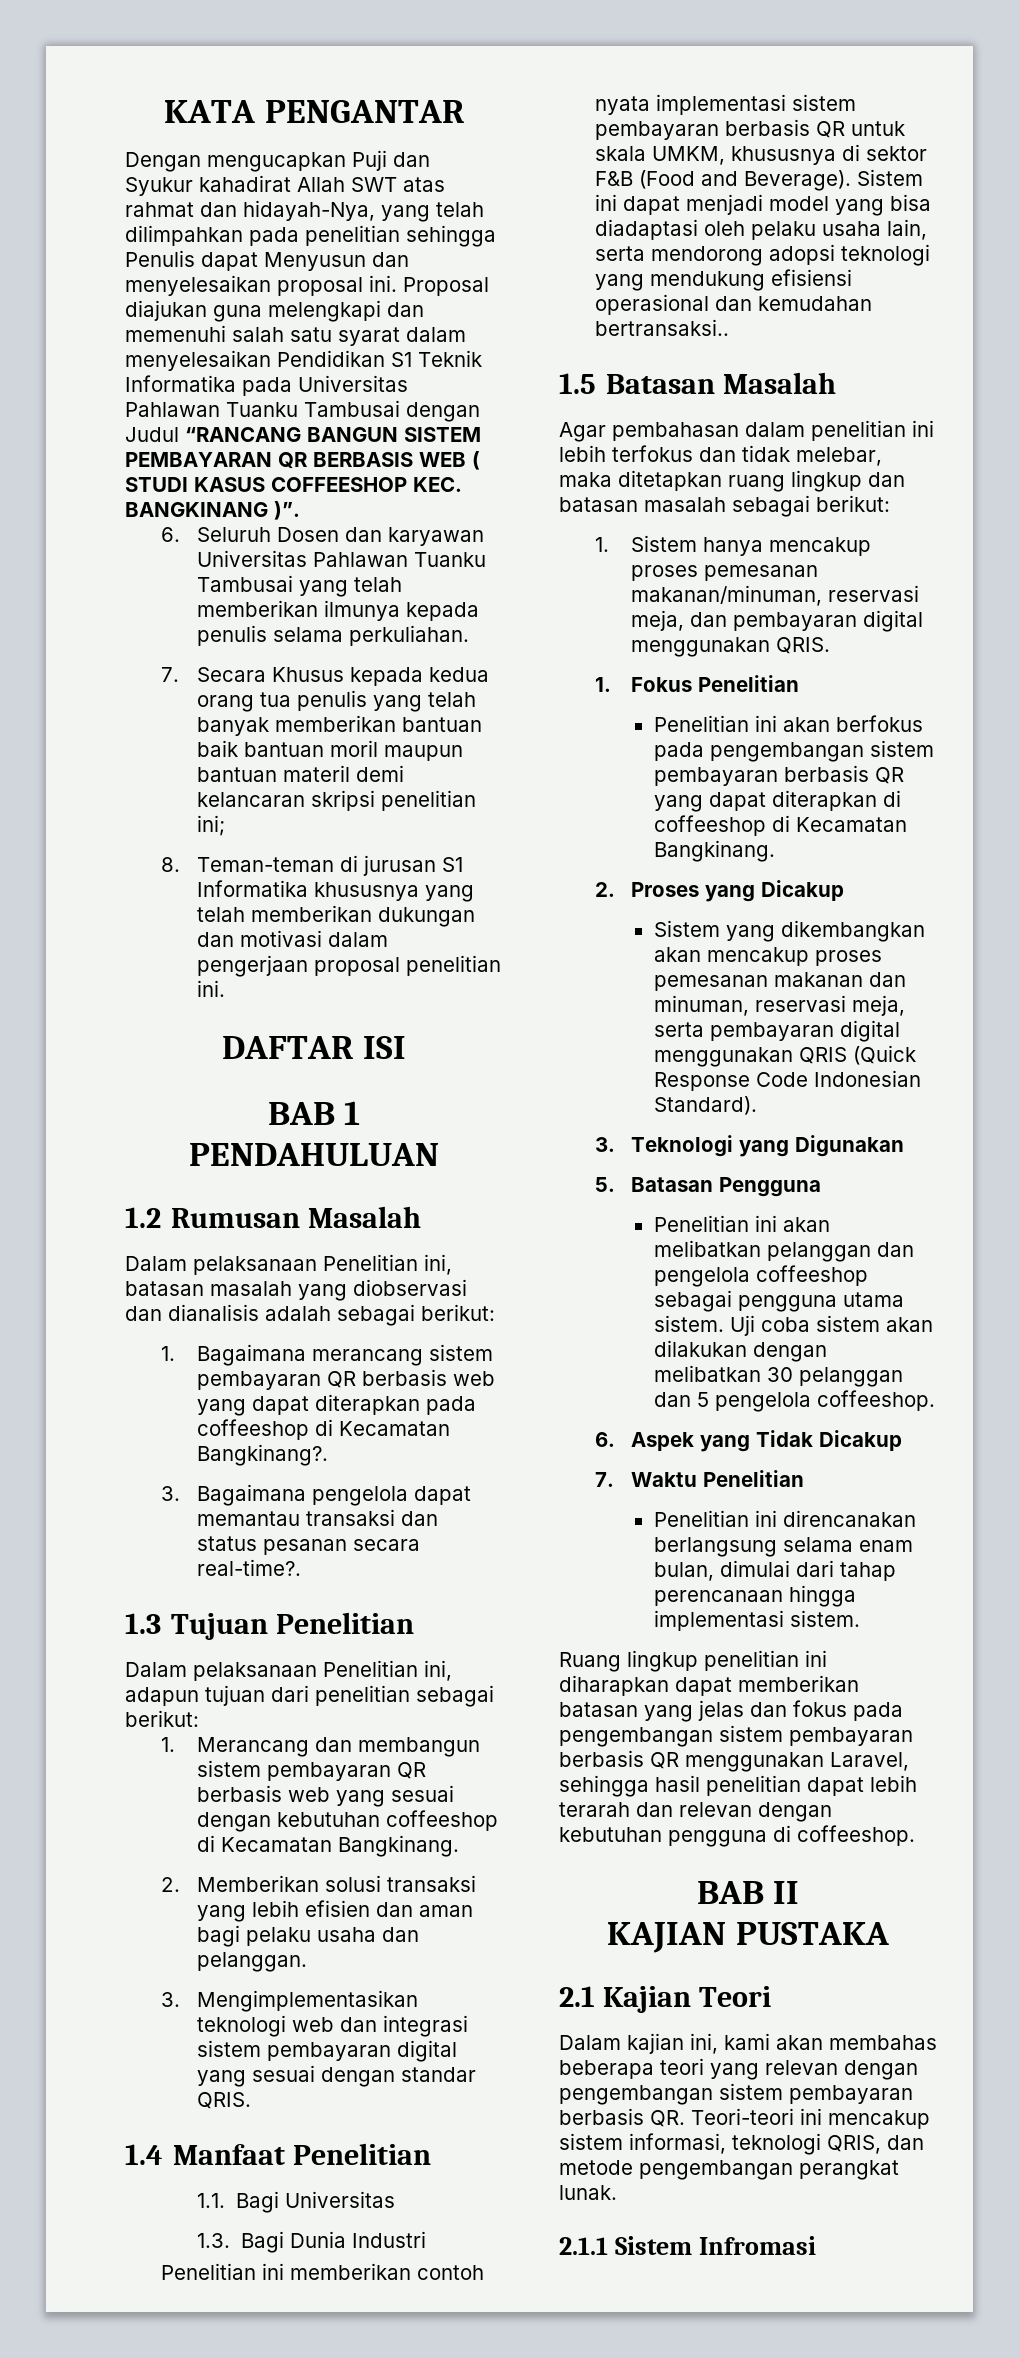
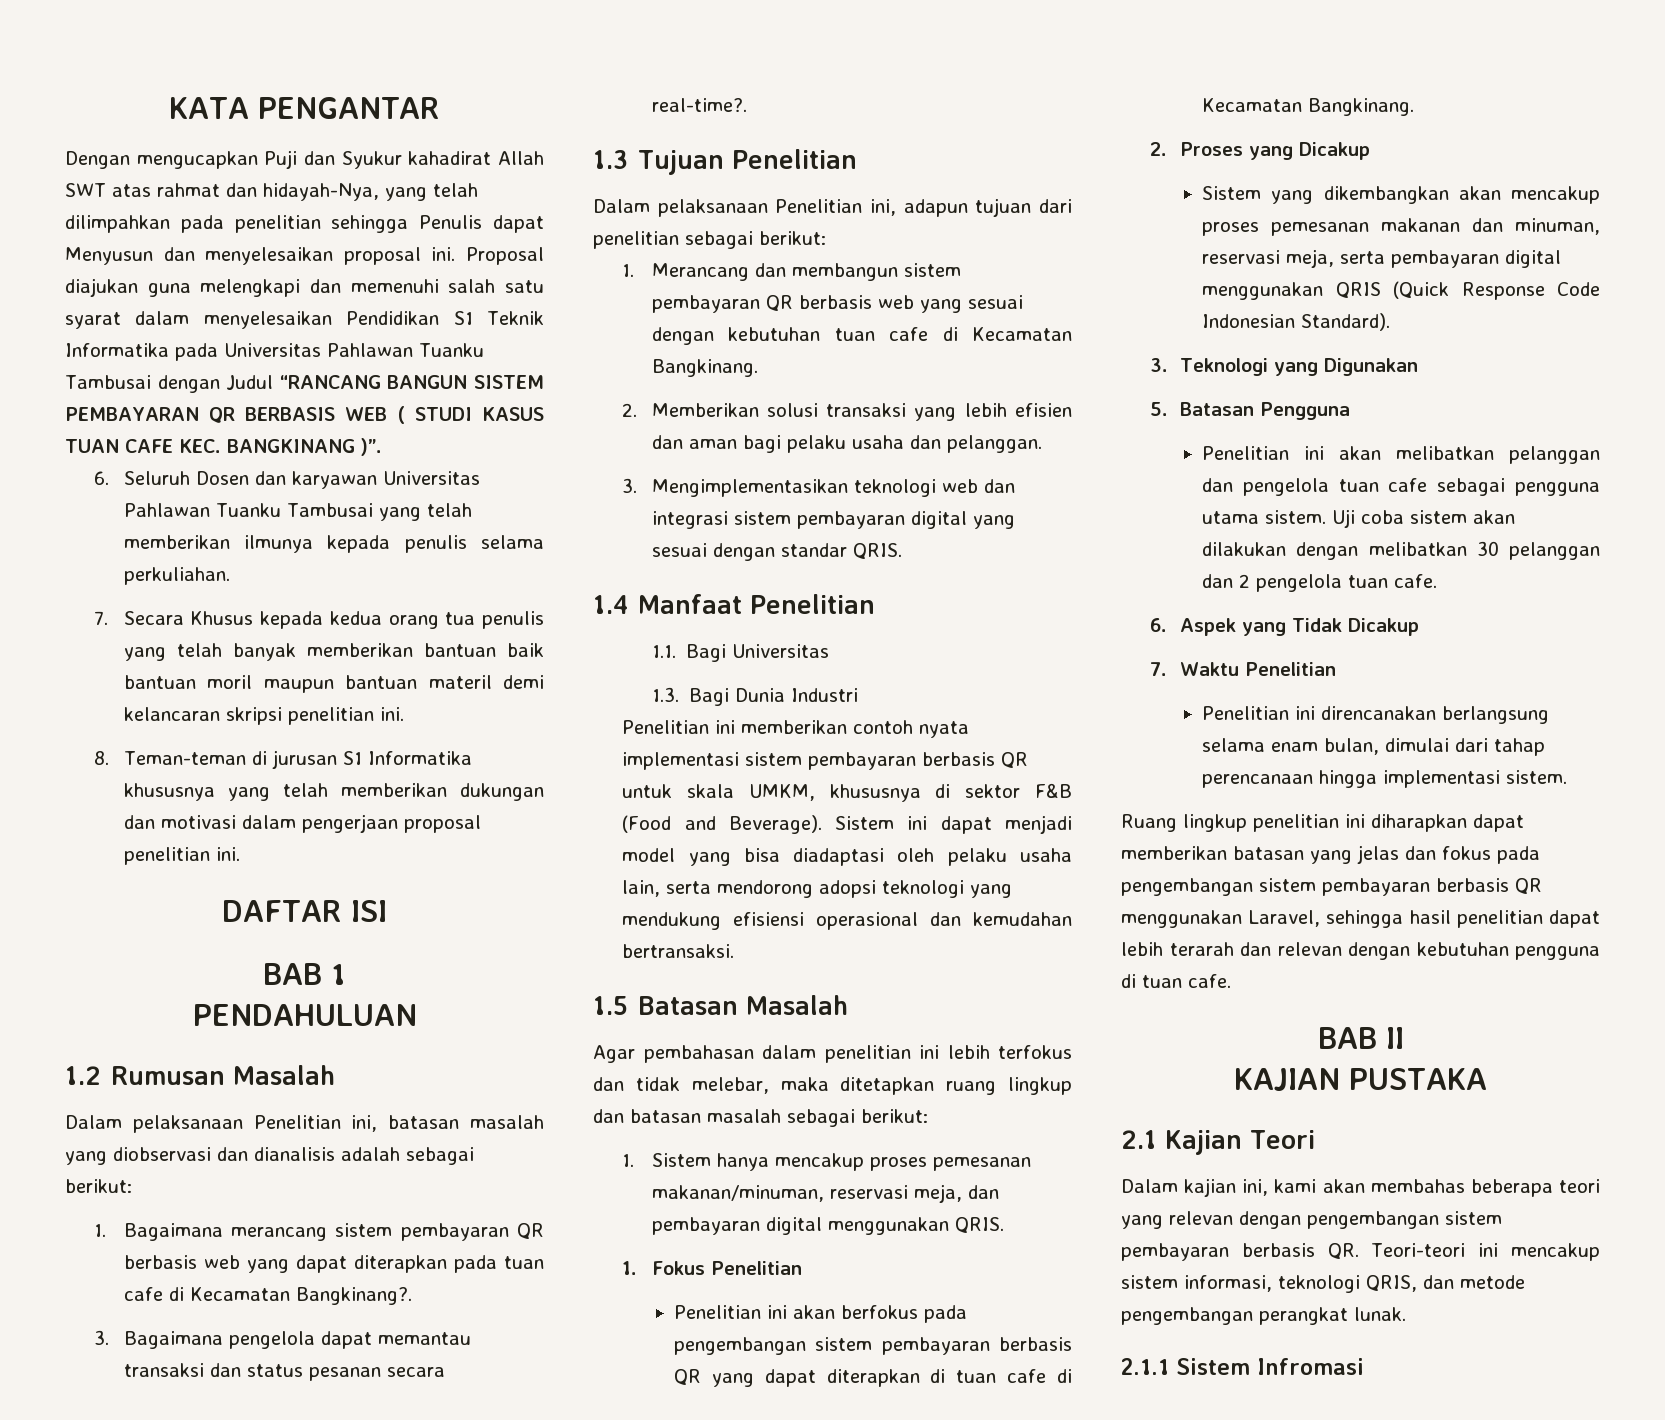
- Proposal diajukan guna melengkapi dan memenuhi salah satu syarat dalam menyelesaikan Pendidikan S1 Teknik Informatika pada Universitas Pahlawan Tuanku Tambusai dengan Judul “RANCANG BANGUN SISTEM PEMBAYARAN QR BERBASIS WEB ( STUDI KASUS COFFEESHOP KEC. BANGKINANG )”.
+ Proposal diajukan guna melengkapi dan memenuhi salah satu syarat dalam menyelesaikan Pendidikan S1 Teknik Informatika pada Universitas Pahlawan Tuanku Tambusai dengan Judul “RANCANG BANGUN SISTEM PEMBAYARAN QR BERBASIS WEB ( STUDI KASUS TUAN CAFE KEC. BANGKINANG )”.
- 7. Secara Khusus kepada kedua orang tua penulis yang telah banyak memberikan bantuan baik bantuan moril maupun bantuan materil demi kelancaran skripsi penelitian ini;
+ 7. Secara Khusus kepada kedua orang tua penulis yang telah banyak memberikan bantuan baik bantuan moril maupun bantuan materil demi kelancaran skripsi penelitian ini.
- 1. Bagaimana merancang sistem pembayaran QR berbasis web yang dapat diterapkan pada coffeeshop di Kecamatan Bangkinang?.
+ 1. Bagaimana merancang sistem pembayaran QR berbasis web yang dapat diterapkan pada tuan cafe di Kecamatan Bangkinang?.
- 1. Merancang dan membangun sistem pembayaran QR berbasis web yang sesuai dengan kebutuhan coffeeshop di Kecamatan Bangkinang.
+ 1. Merancang dan membangun sistem pembayaran QR berbasis web yang sesuai dengan kebutuhan tuan cafe di Kecamatan Bangkinang.
- Sistem ini dapat menjadi model yang bisa diadaptasi oleh pelaku usaha lain, serta mendorong adopsi teknologi yang mendukung efisiensi operasional dan kemudahan bertransaksi..
+ Sistem ini dapat menjadi model yang bisa diadaptasi oleh pelaku usaha lain, serta mendorong adopsi teknologi yang mendukung efisiensi operasional dan kemudahan bertransaksi.
- Penelitian ini akan berfokus pada pengembangan sistem pembayaran berbasis QR yang dapat diterapkan di coffeeshop di Kecamatan Bangkinang.
+ Penelitian ini akan berfokus pada pengembangan sistem pembayaran berbasis QR yang dapat diterapkan di tuan cafe di Kecamatan Bangkinang.
- Penelitian ini akan melibatkan pelanggan dan pengelola coffeeshop sebagai pengguna utama sistem.
+ Penelitian ini akan melibatkan pelanggan dan pengelola tuan cafe sebagai pengguna utama sistem.
- Uji coba sistem akan dilakukan dengan melibatkan 30 pelanggan dan 5 pengelola coffeeshop.
+ Uji coba sistem akan dilakukan dengan melibatkan 30 pelanggan dan 2 pengelola tuan cafe.
- Ruang lingkup penelitian ini diharapkan dapat memberikan batasan yang jelas dan fokus pada pengembangan sistem pembayaran berbasis QR menggunakan Laravel, sehingga hasil penelitian dapat lebih terarah dan relevan dengan kebutuhan pengguna di coffeeshop.
+ Ruang lingkup penelitian ini diharapkan dapat memberikan batasan yang jelas dan fokus pada pengembangan sistem pembayaran berbasis QR menggunakan Laravel, sehingga hasil penelitian dapat lebih terarah dan relevan dengan kebutuhan pengguna di tuan cafe.

